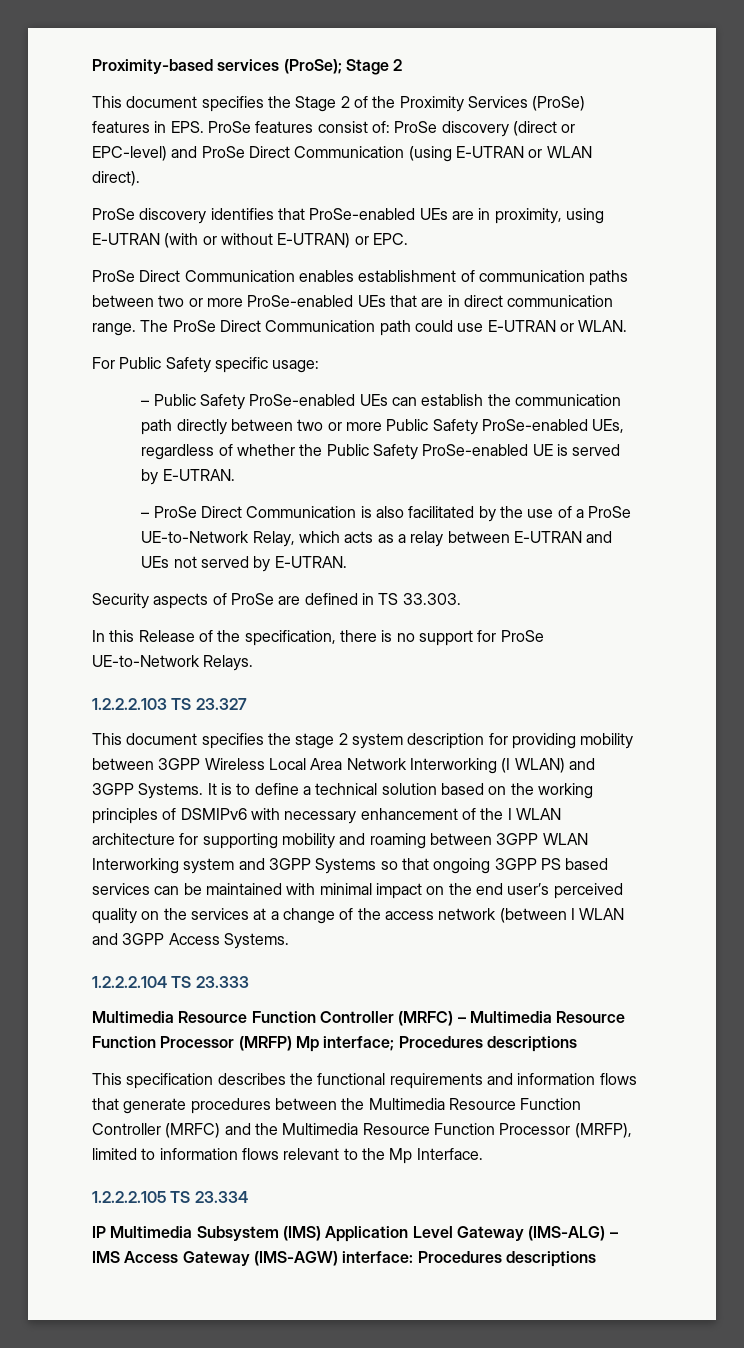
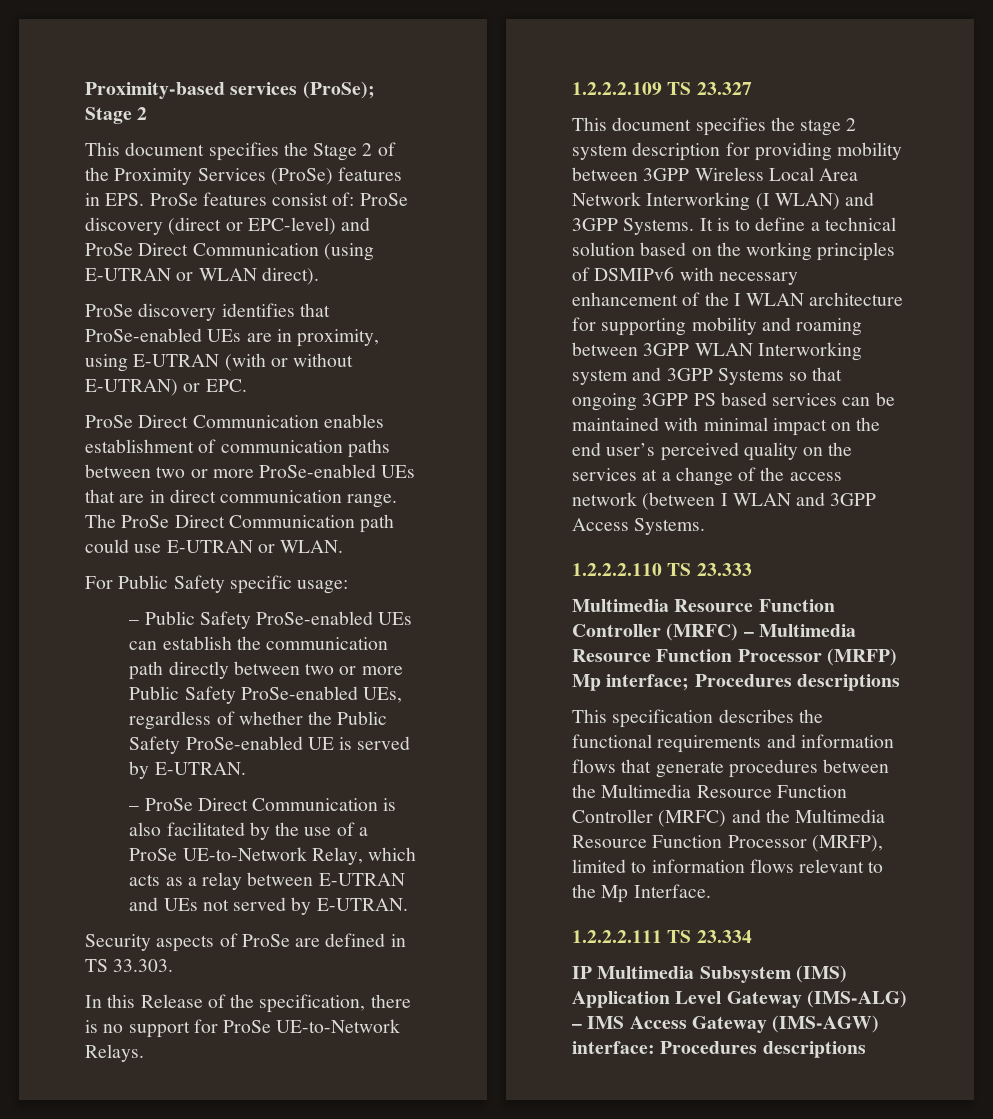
- 1.2.2.2.103 TS 23.327
+ 1.2.2.2.109 TS 23.327
- 1.2.2.2.104 TS 23.333
+ 1.2.2.2.110 TS 23.333
- 1.2.2.2.105 TS 23.334
+ 1.2.2.2.111 TS 23.334

